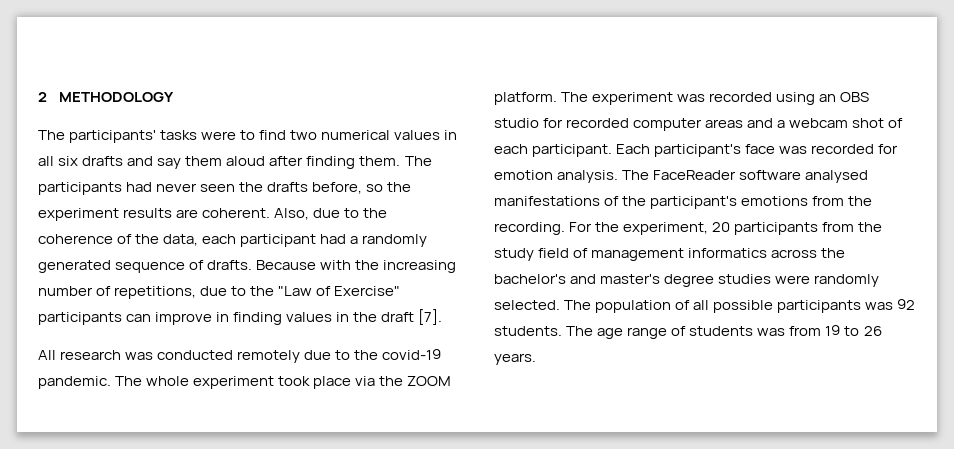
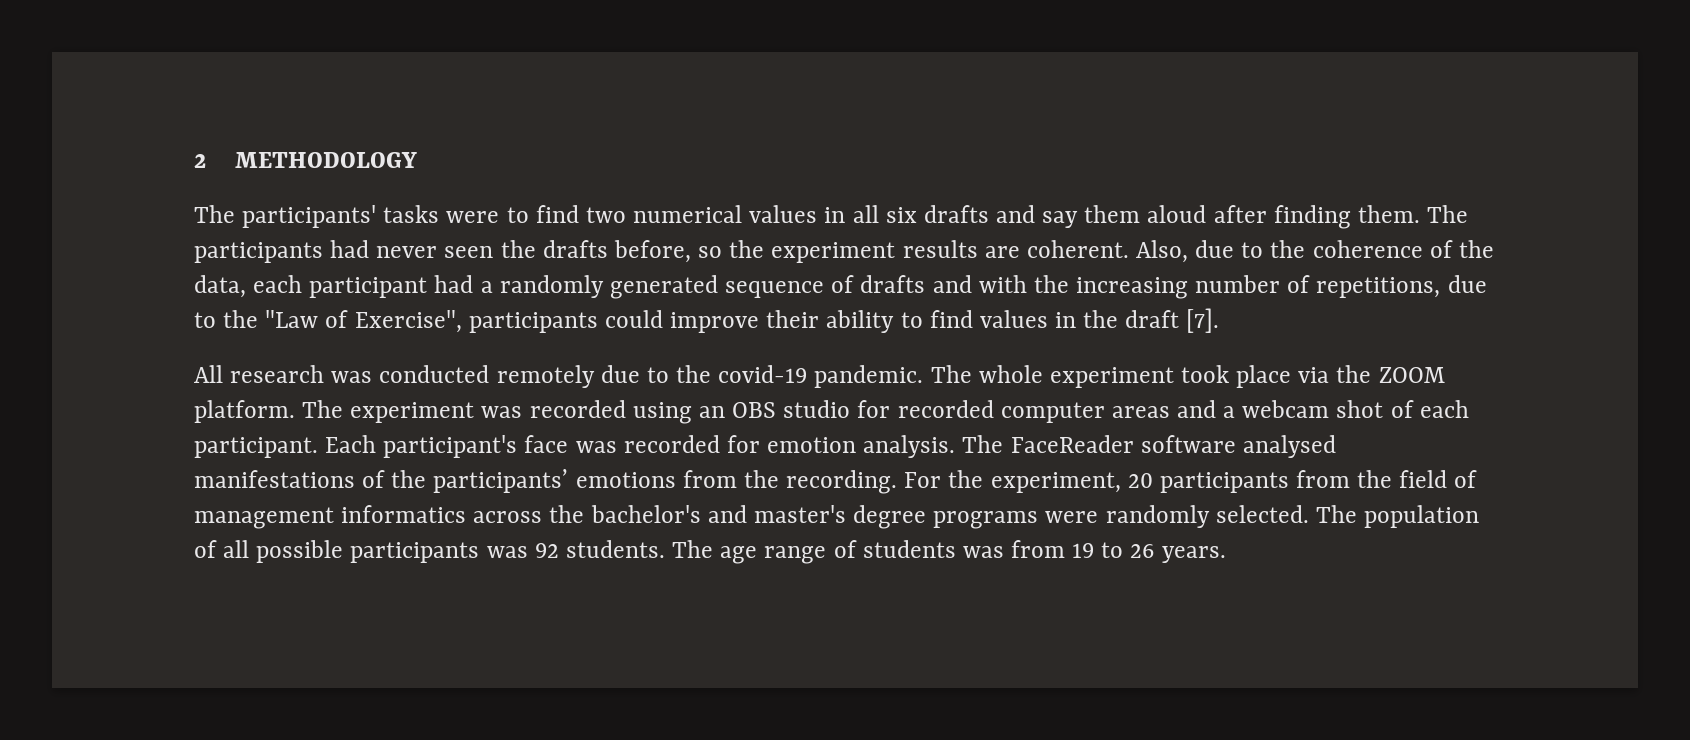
- Also, due to the coherence of the data, each participant had a randomly generated sequence of drafts. Because with the increasing number of repetitions, due to the "Law of Exercise" participants can improve in finding values in the draft [7].
+ Also, due to the coherence of the data, each participant had a randomly generated sequence of drafts and with the increasing number of repetitions, due to the "Law of Exercise", participants could improve their ability to find values in the draft [7].
- The FaceReader software analysed manifestations of the participant's emotions from the recording.
+ The FaceReader software analysed manifestations of the participants’ emotions from the recording.
- For the experiment, 20 participants from the study field of management informatics across the bachelor's and master's degree studies were randomly selected.
+ For the experiment, 20 participants from the field of management informatics across the bachelor's and master's degree programs were randomly selected.

